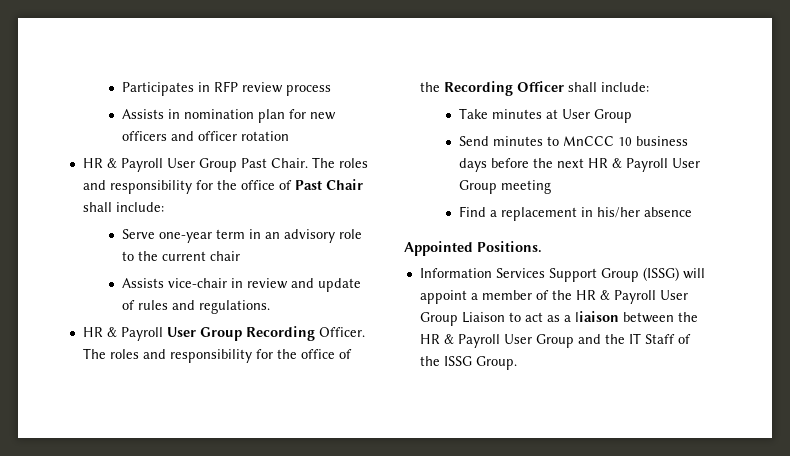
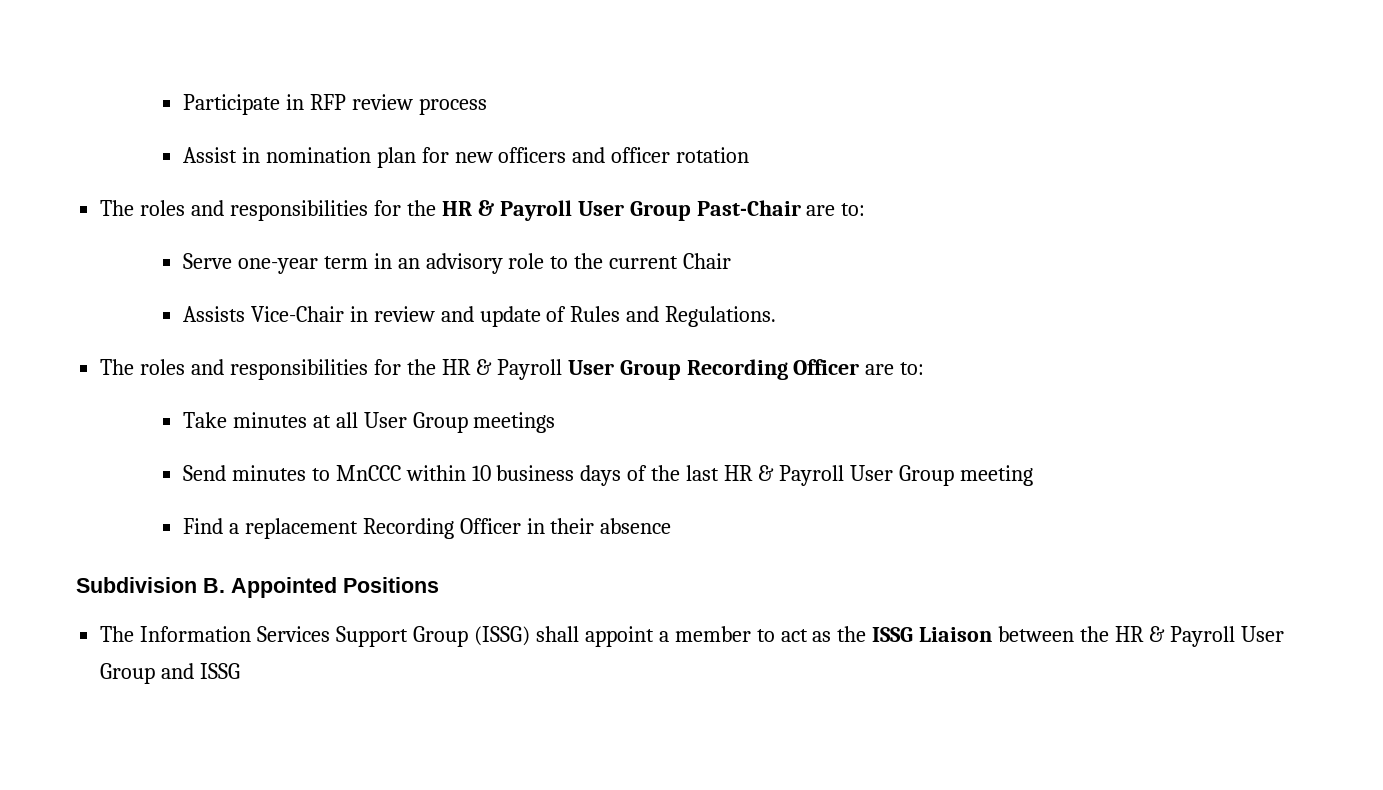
- Participates in RFP review process
+ Participate in RFP review process
- Assists in nomination plan for new officers and officer rotation
+ Assist in nomination plan for new officers and officer rotation
- HR & Payroll User Group Past Chair. The roles and responsibility for the office of Past Chair shall include:
+ The roles and responsibilities for the HR & Payroll User Group Past-Chair are to:
- Serve one-year term in an advisory role to the current chair
- Assists vice-chair in review and update of rules and regulations.
- HR & Payroll User Group Recording Officer. The roles and responsibility for the office of the Recording Officer shall include:
+ Serve one-year term in an advisory role to the current Chair
+ Assists Vice-Chair in review and update of Rules and Regulations.
+ The roles and responsibilities for the HR & Payroll User Group Recording Officer are to:
- Take minutes at User Group
+ Take minutes at all User Group meetings
- Send minutes to MnCCC 10 business days before the next HR & Payroll User Group meeting
+ Send minutes to MnCCC within 10 business days of the last HR & Payroll User Group meeting
- Find a replacement in his/her absence
- Appointed Positions.
- Information Services Support Group (ISSG) will appoint a member of the HR & Payroll User Group Liaison to act as a liaison between the HR & Payroll User Group and the IT Staff of the ISSG Group.
+ Find a replacement Recording Officer in their absence
+ Subdivision B. Appointed Positions
+ The Information Services Support Group (ISSG) shall appoint a member to act as the ISSG Liaison between the HR & Payroll User Group and ISSG

